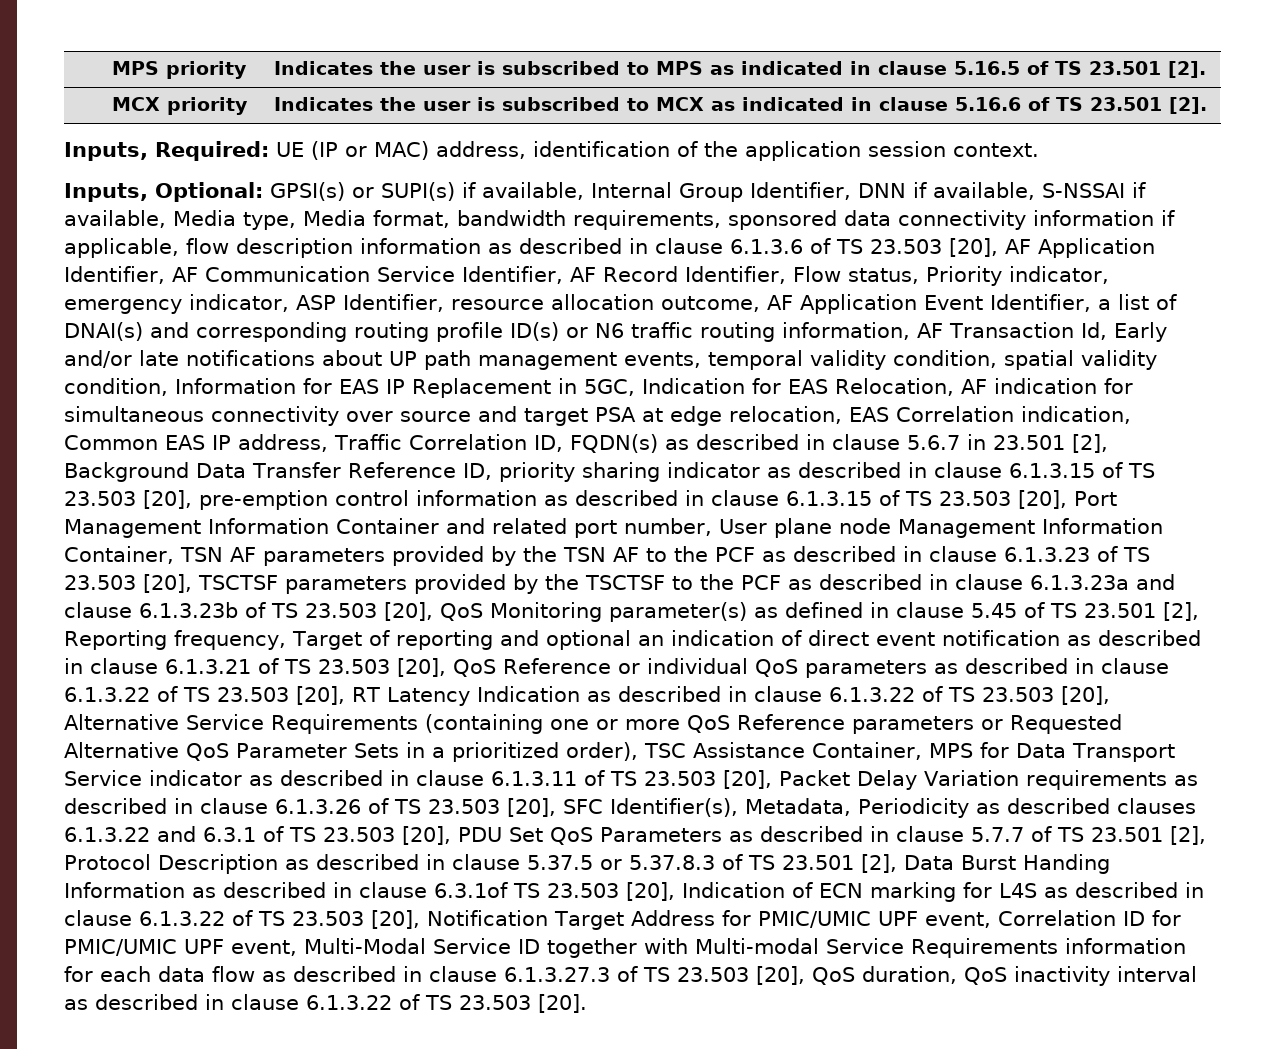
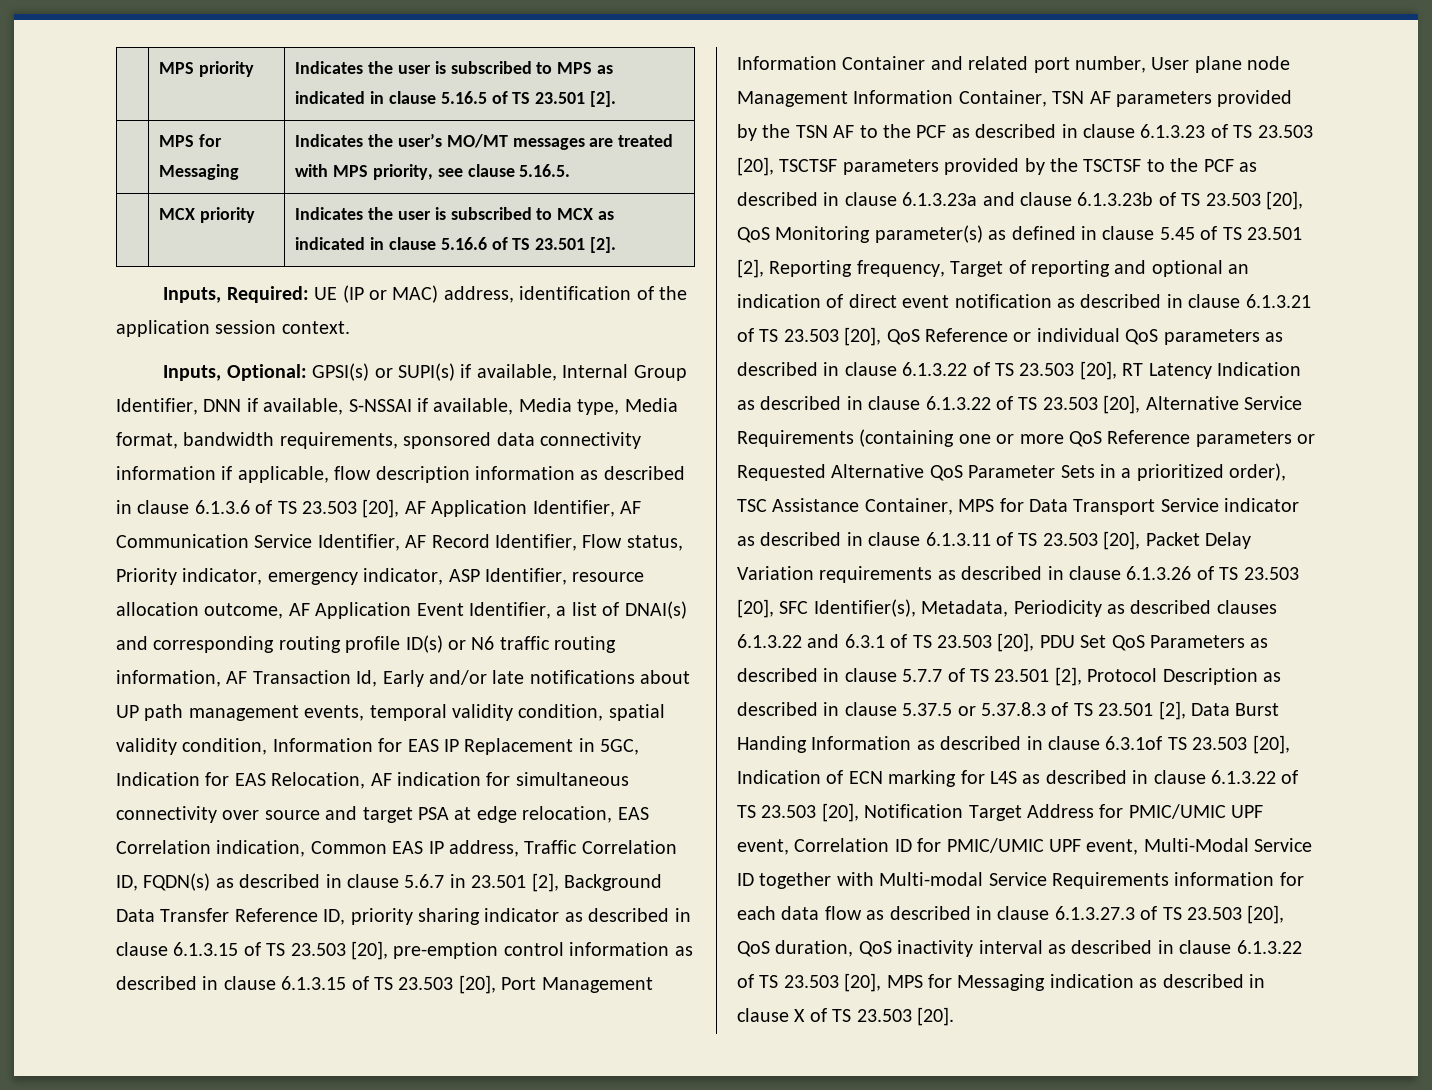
+ | MPS for Messaging | Indicates the user’s MO/MT messages are treated with MPS priority, see clause 5.16.5.
- GPSI(s) or SUPI(s) if available, Internal Group Identifier, DNN if available, S-NSSAI if available, Media type, Media format, bandwidth requirements, sponsored data connectivity information if applicable, flow description information as described in clause 6.1.3.6 of TS 23.503 [20], AF Application Identifier, AF Communication Service Identifier, AF Record Identifier, Flow status, Priority indicator, emergency indicator, ASP Identifier, resource allocation outcome, AF Application Event Identifier, a list of DNAI(s) and corresponding routing profile ID(s) or N6 traffic routing information, AF Transaction Id, Early and/or late notifications about UP path management events, temporal validity condition, spatial validity condition, Information for EAS IP Replacement in 5GC, Indication for EAS Relocation, AF indication for simultaneous connectivity over source and target PSA at edge relocation, EAS Correlation indication, Common EAS IP address, Traffic Correlation ID, FQDN(s) as described in clause 5.6.7 in 23.501 [2], Background Data Transfer Reference ID, priority sharing indicator as described in clause 6.1.3.15 of TS 23.503 [20], pre-emption control information as described in clause 6.1.3.15 of TS 23.503 [20], Port Management Information Container and related port number, User plane node Management Information Container, TSN AF parameters provided by the TSN AF to the PCF as described in clause 6.1.3.23 of TS 23.503 [20], TSCTSF parameters provided by the TSCTSF to the PCF as described in clause 6.1.3.23a and clause 6.1.3.23b of TS 23.503 [20], QoS Monitoring parameter(s) as defined in clause 5.45 of TS 23.501 [2], Reporting frequency, Target of reporting and optional an indication of direct event notification as described in clause 6.1.3.21 of TS 23.503 [20], QoS Reference or individual QoS parameters as described in clause 6.1.3.22 of TS 23.503 [20], RT Latency Indication as described in clause 6.1.3.22 of TS 23.503 [20], Alternative Service Requirements (containing one or more QoS Reference parameters or Requested Alternative QoS Parameter Sets in a prioritized order), TSC Assistance Container, MPS for Data Transport Service indicator as described in clause 6.1.3.11 of TS 23.503 [20], Packet Delay Variation requirements as described in clause 6.1.3.26 of TS 23.503 [20], SFC Identifier(s), Metadata, Periodicity as described clauses 6.1.3.22 and 6.3.1 of TS 23.503 [20], PDU Set QoS Parameters as described in clause 5.7.7 of TS 23.501 [2], Protocol Description as described in clause 5.37.5 or 5.37.8.3 of TS 23.501 [2], Data Burst Handing Information as described in clause 6.3.1of TS 23.503 [20], Indication of ECN marking for L4S as described in clause 6.1.3.22 of TS 23.503 [20], Notification Target Address for PMIC/UMIC UPF event, Correlation ID for PMIC/UMIC UPF event, Multi-Modal Service ID together with Multi-modal Service Requirements information for each data flow as described in clause 6.1.3.27.3 of TS 23.503 [20], QoS duration, QoS inactivity interval as described in clause 6.1.3.22 of TS 23.503 [20].
+ GPSI(s) or SUPI(s) if available, Internal Group Identifier, DNN if available, S-NSSAI if available, Media type, Media format, bandwidth requirements, sponsored data connectivity information if applicable, flow description information as described in clause 6.1.3.6 of TS 23.503 [20], AF Application Identifier, AF Communication Service Identifier, AF Record Identifier, Flow status, Priority indicator, emergency indicator, ASP Identifier, resource allocation outcome, AF Application Event Identifier, a list of DNAI(s) and corresponding routing profile ID(s) or N6 traffic routing information, AF Transaction Id, Early and/or late notifications about UP path management events, temporal validity condition, spatial validity condition, Information for EAS IP Replacement in 5GC, Indication for EAS Relocation, AF indication for simultaneous connectivity over source and target PSA at edge relocation, EAS Correlation indication, Common EAS IP address, Traffic Correlation ID, FQDN(s) as described in clause 5.6.7 in 23.501 [2], Background Data Transfer Reference ID, priority sharing indicator as described in clause 6.1.3.15 of TS 23.503 [20], pre-emption control information as described in clause 6.1.3.15 of TS 23.503 [20], Port Management Information Container and related port number, User plane node Management Information Container, TSN AF parameters provided by the TSN AF to the PCF as described in clause 6.1.3.23 of TS 23.503 [20], TSCTSF parameters provided by the TSCTSF to the PCF as described in clause 6.1.3.23a and clause 6.1.3.23b of TS 23.503 [20], QoS Monitoring parameter(s) as defined in clause 5.45 of TS 23.501 [2], Reporting frequency, Target of reporting and optional an indication of direct event notification as described in clause 6.1.3.21 of TS 23.503 [20], QoS Reference or individual QoS parameters as described in clause 6.1.3.22 of TS 23.503 [20], RT Latency Indication as described in clause 6.1.3.22 of TS 23.503 [20], Alternative Service Requirements (containing one or more QoS Reference parameters or Requested Alternative QoS Parameter Sets in a prioritized order), TSC Assistance Container, MPS for Data Transport Service indicator as described in clause 6.1.3.11 of TS 23.503 [20], Packet Delay Variation requirements as described in clause 6.1.3.26 of TS 23.503 [20], SFC Identifier(s), Metadata, Periodicity as described clauses 6.1.3.22 and 6.3.1 of TS 23.503 [20], PDU Set QoS Parameters as described in clause 5.7.7 of TS 23.501 [2], Protocol Description as described in clause 5.37.5 or 5.37.8.3 of TS 23.501 [2], Data Burst Handing Information as described in clause 6.3.1of TS 23.503 [20], Indication of ECN marking for L4S as described in clause 6.1.3.22 of TS 23.503 [20], Notification Target Address for PMIC/UMIC UPF event, Correlation ID for PMIC/UMIC UPF event, Multi-Modal Service ID together with Multi-modal Service Requirements information for each data flow as described in clause 6.1.3.27.3 of TS 23.503 [20], QoS duration, QoS inactivity interval as described in clause 6.1.3.22 of TS 23.503 [20], MPS for Messaging indication as described in clause X of TS 23.503 [20].

